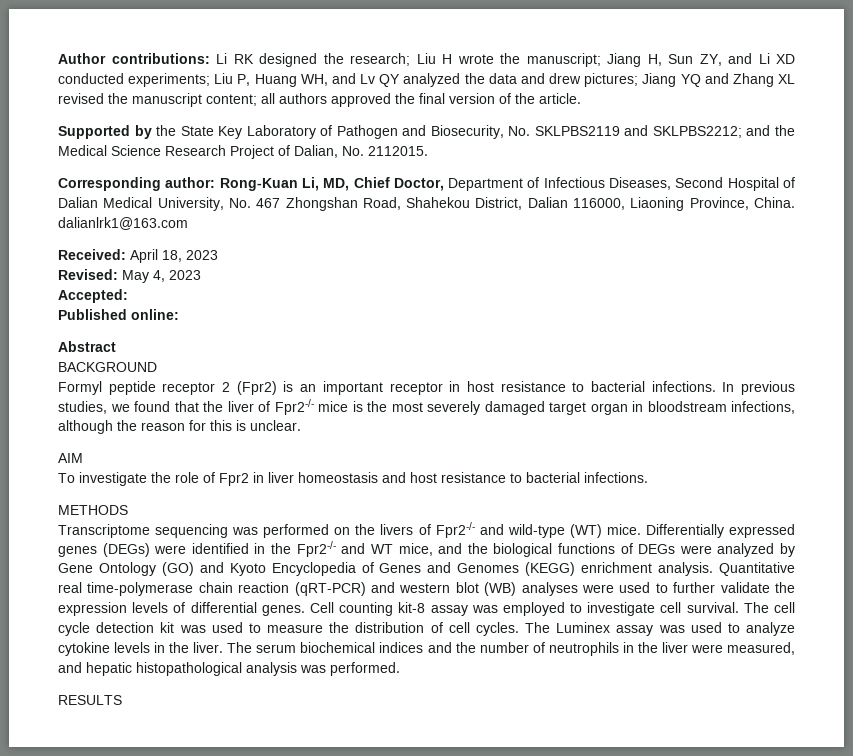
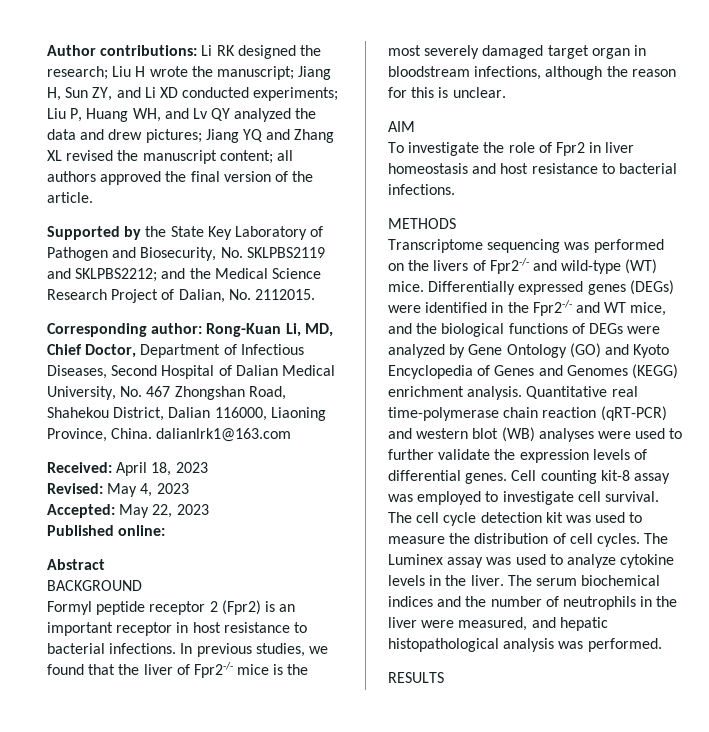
- Accepted:
+ Accepted: May 22, 2023

